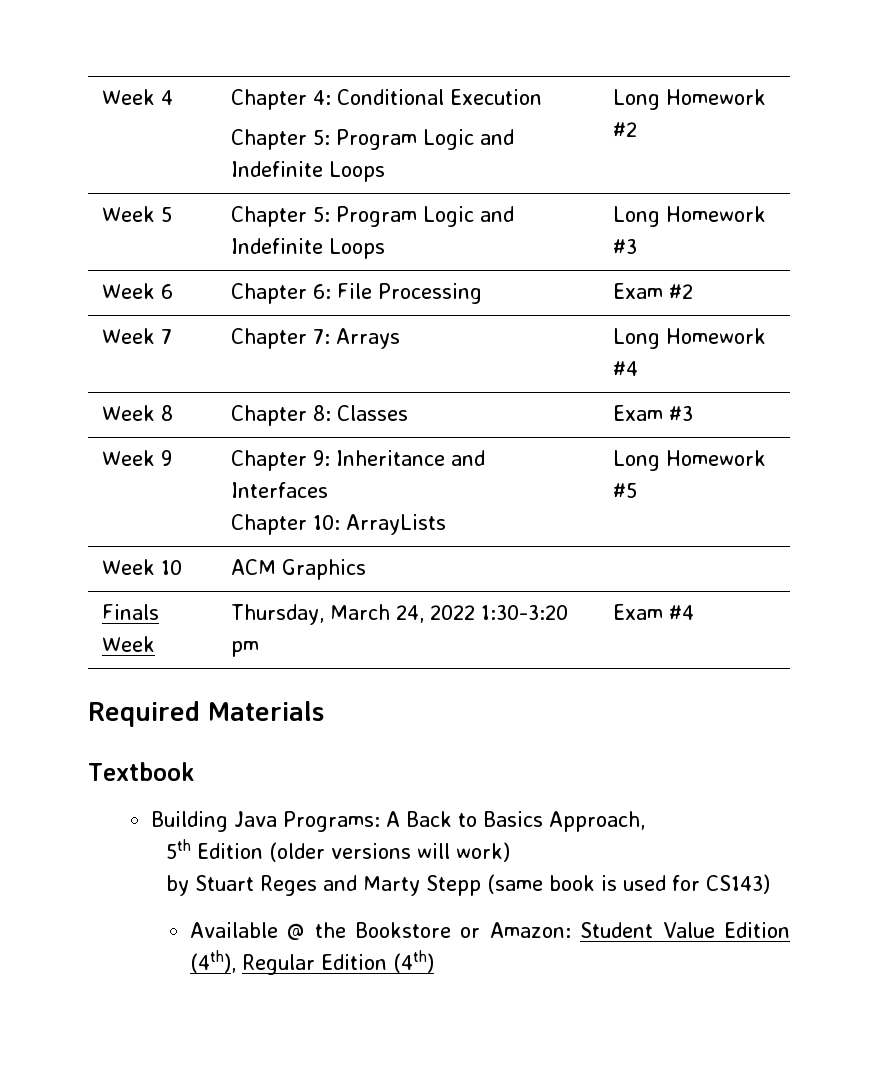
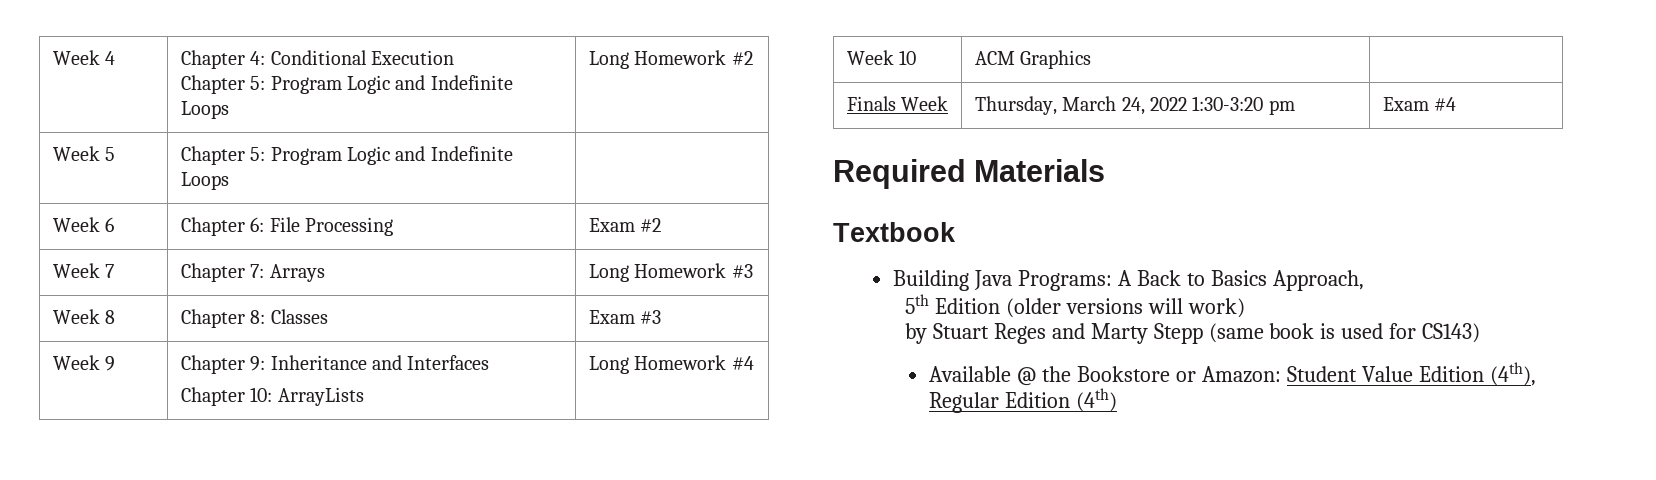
- Week 5 | Chapter 5: Program Logic and Indefinite Loops | Long Homework #3
+ Week 5 | Chapter 5: Program Logic and Indefinite Loops |
- Week 7 | Chapter 7: Arrays | Long Homework #4
+ Week 7 | Chapter 7: Arrays | Long Homework #3
  Week 9 | Chapter 9: Inheritance and Interfaces
- Chapter 10: ArrayLists | Long Homework #5
+ Chapter 10: ArrayLists | Long Homework #4

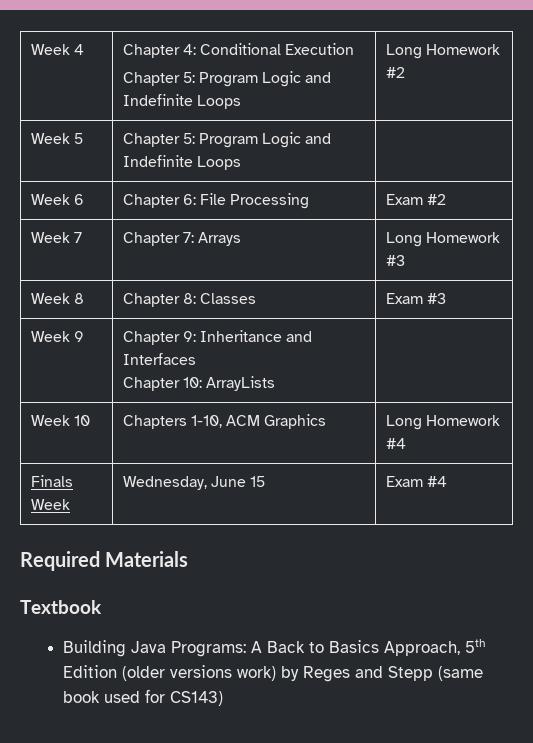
  Week 9 | Chapter 9: Inheritance and Interfaces
- Chapter 10: ArrayLists | Long Homework #4
- Week 10 | ACM Graphics |
- Finals Week | Thursday, March 24, 2022 1:30-3:20 pm | Exam #4
+ Chapter 10: ArrayLists |
+ Week 10 | Chapters 1-10, ACM Graphics | Long Homework #4
+ Finals Week | Wednesday, June 15 | Exam #4
- Building Java Programs: A Back to Basics Approach,
- 5th Edition (older versions will work)
- by Stuart Reges and Marty Stepp (same book is used for CS143)
+ Building Java Programs: A Back to Basics Approach, 5th Edition (older versions work) by Reges and Stepp (same book used for CS143)
- Available @ the Bookstore or Amazon: Student Value Edition (4th), Regular Edition (4th)

